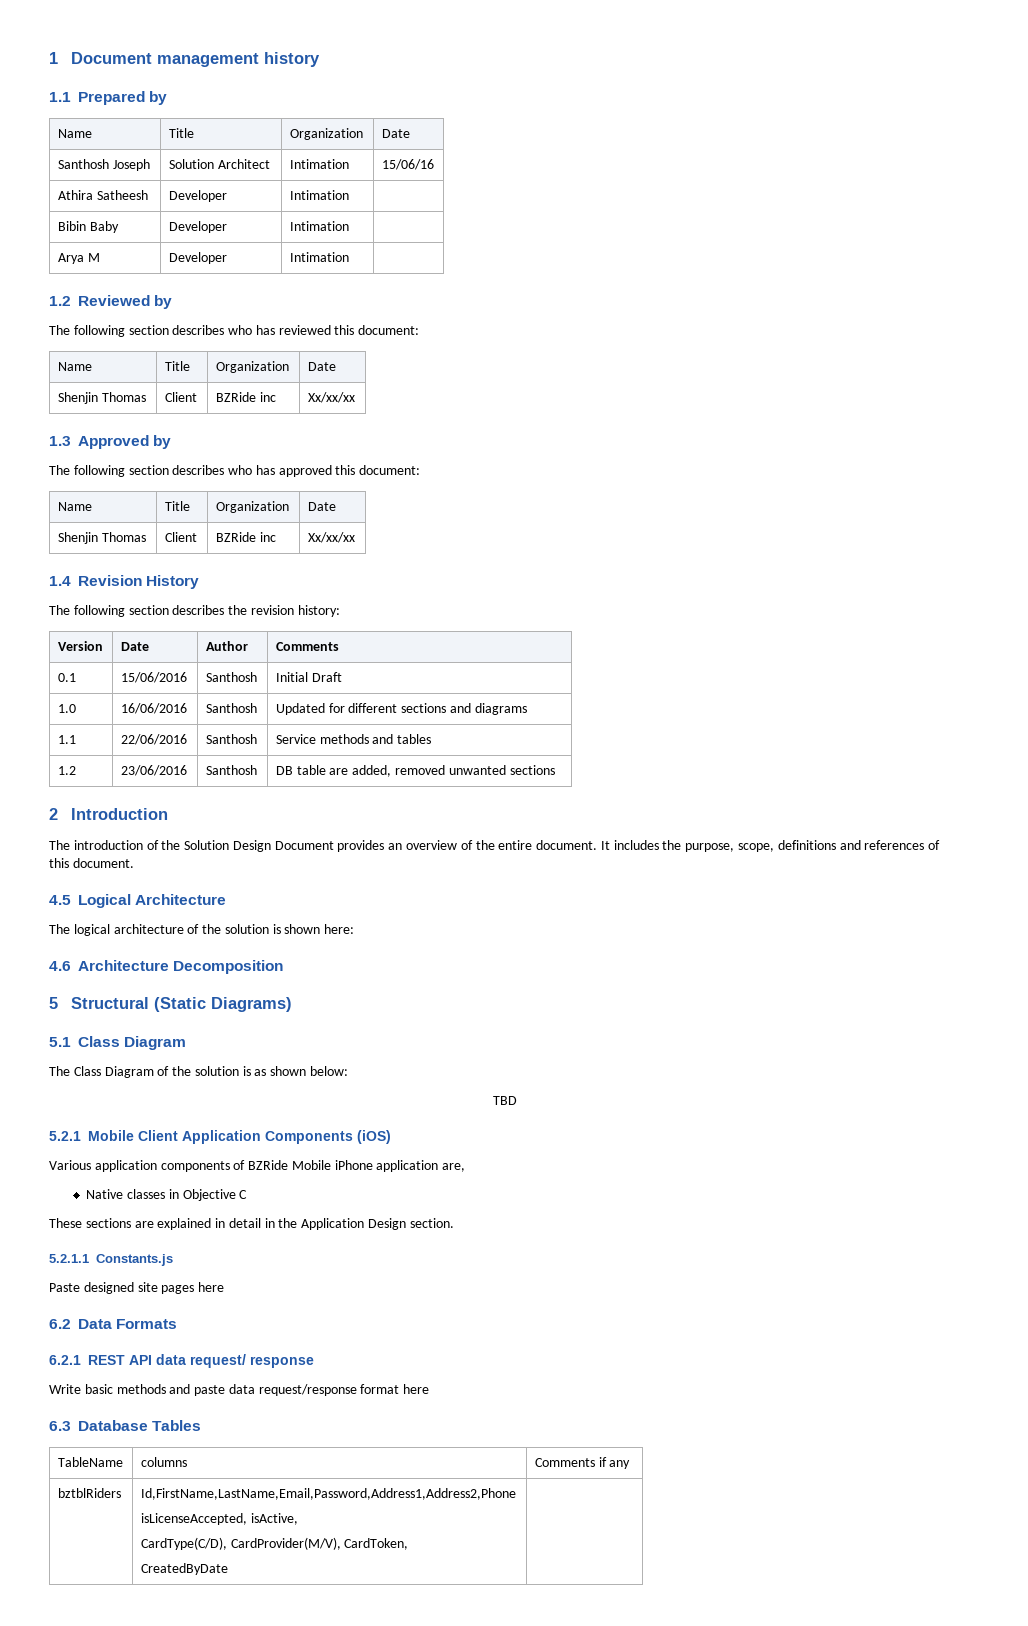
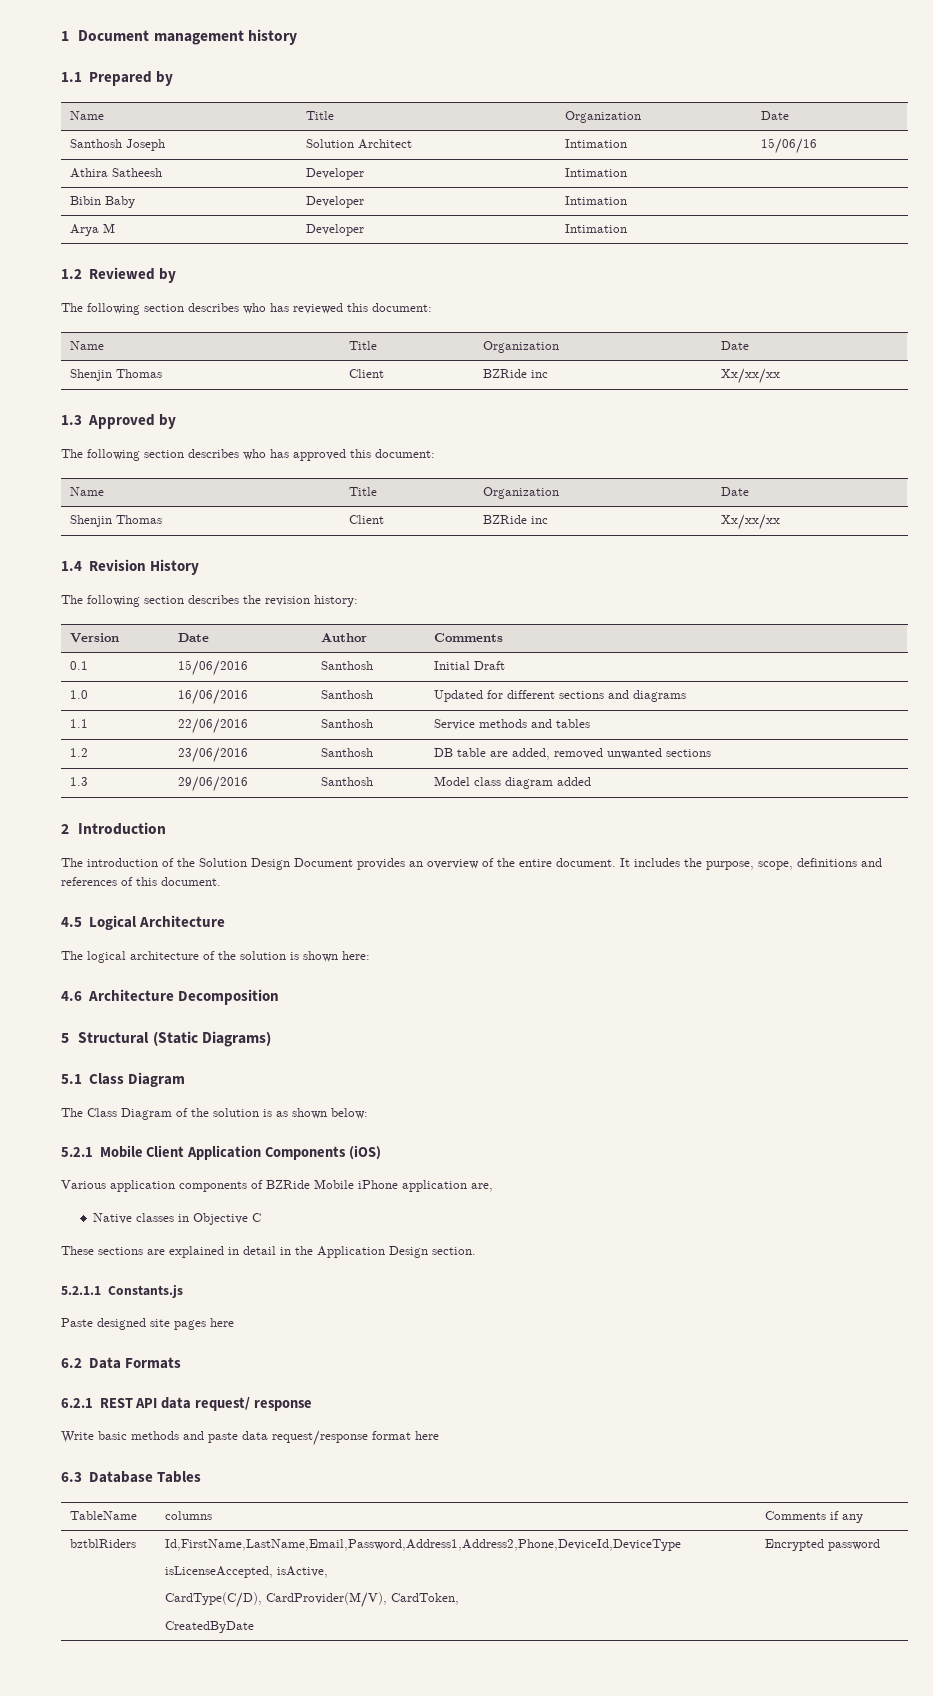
+ 1.3 | 29/06/2016 | Santhosh | Model class diagram added
- TBD
- bztblRiders | Id,FirstName,LastName,Email,Password,Address1,Address2,Phone
+ bztblRiders | Id,FirstName,LastName,Email,Password,Address1,Address2,Phone,DeviceId,DeviceType
  isLicenseAccepted, isActive,
  CardType(C/D), CardProvider(M/V), CardToken,
- CreatedByDate |
+ CreatedByDate | Encrypted password

